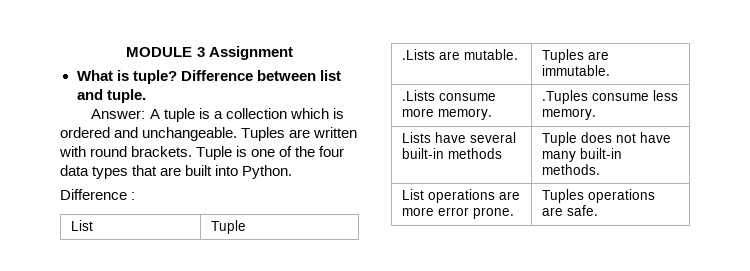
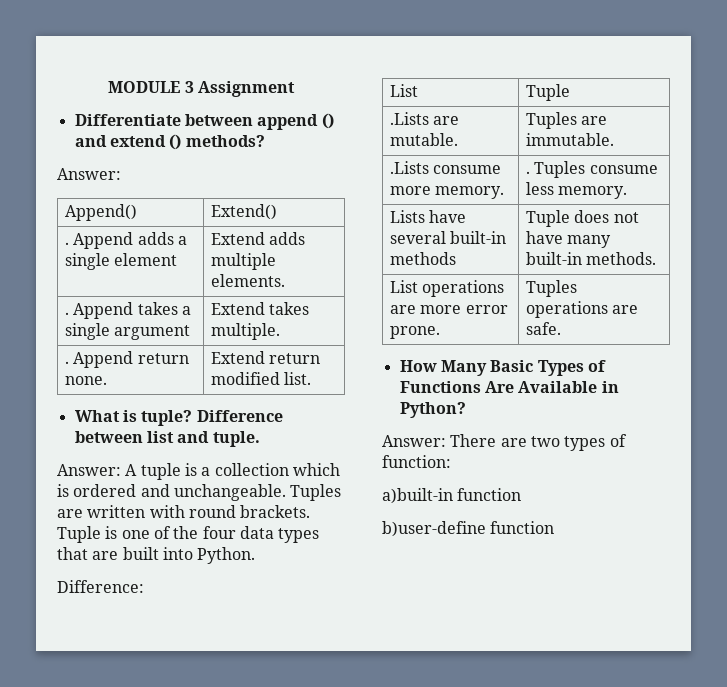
+ Differentiate between append () and extend () methods?
+ Answer:
+ Append() | Extend()
+ . Append adds a single element | Extend adds multiple elements.
+ . Append takes a single argument | Extend takes multiple.
+ . Append return none. | Extend return modified list.
- Difference :
+ Difference:
- .Lists consume more memory. | .Tuples consume less memory.
+ .Lists consume more memory. | . Tuples consume less memory.
+ How Many Basic Types of Functions Are Available in Python?
+ Answer: There are two types of function:
+ a)built-in function
+ b)user-define function

